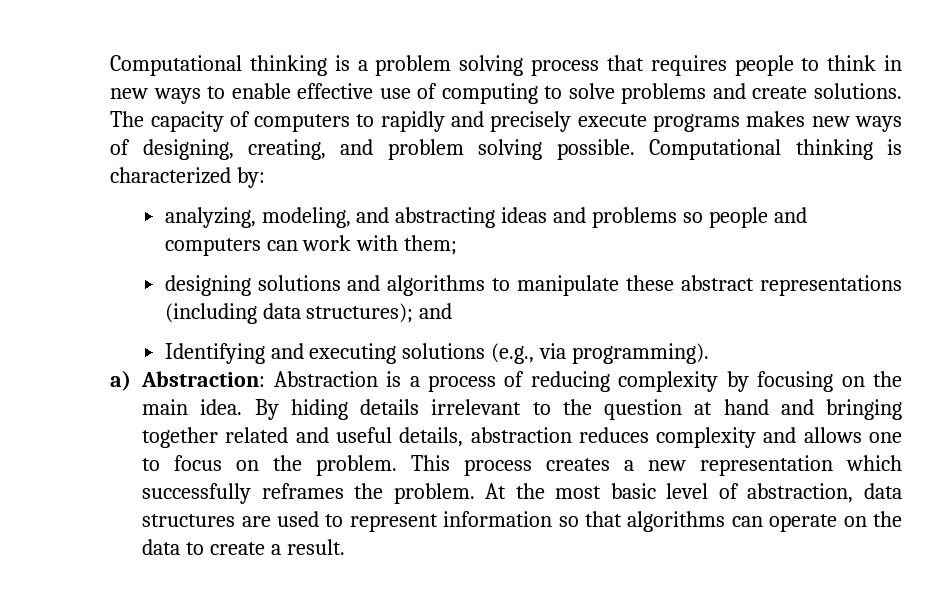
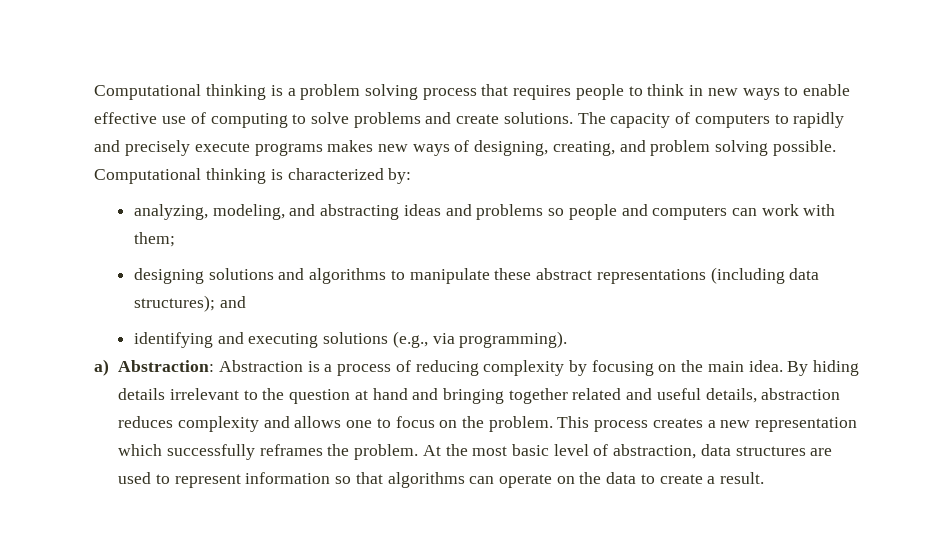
- Identifying and executing solutions (e.g., via programming).
+ identifying and executing solutions (e.g., via programming).

